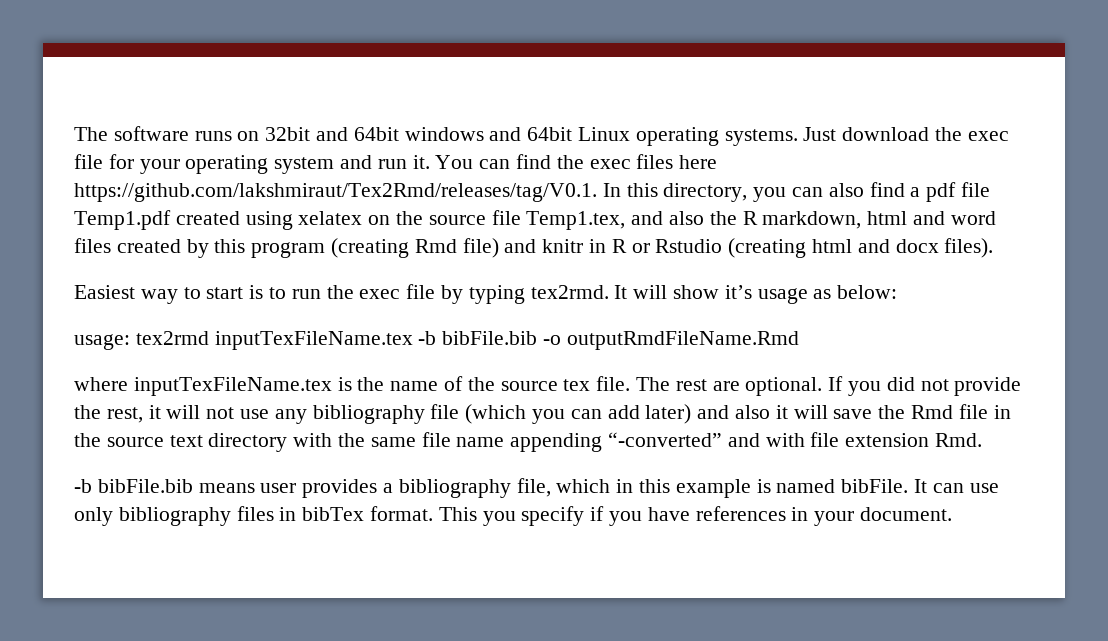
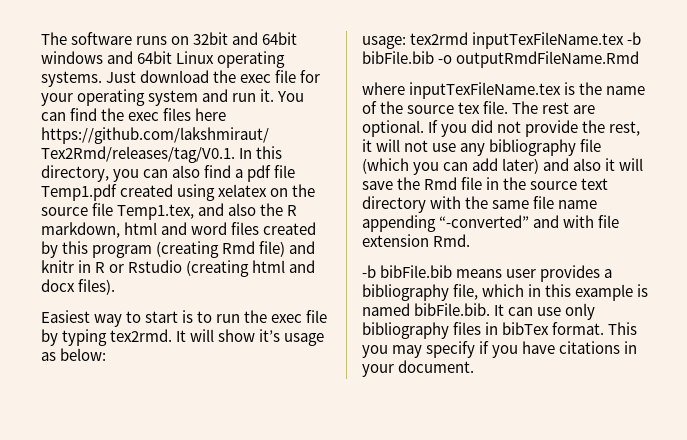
- -b bibFile.bib means user provides a bibliography file, which in this example is named bibFile. It can use only bibliography files in bibTex format.
+ -b bibFile.bib means user provides a bibliography file, which in this example is named bibFile.bib. It can use only bibliography files in bibTex format.
- This you specify if you have references in your document.
+ This you may specify if you have citations in your document.

